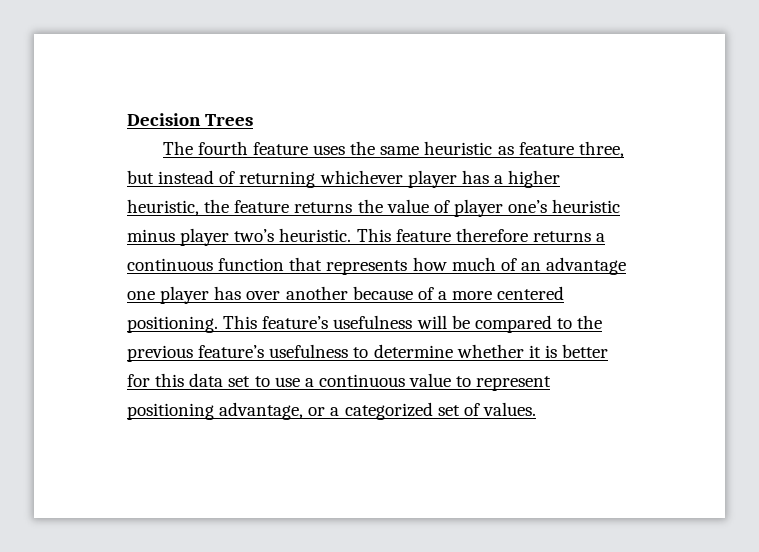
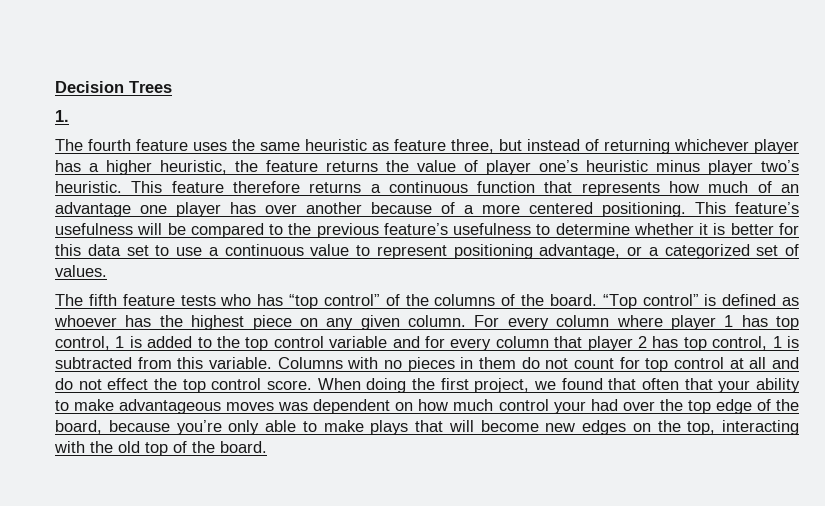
+ 1.
+ The fifth feature tests who has “top control” of the columns of the board. “Top control” is defined as whoever has the highest piece on any given column. For every column where player 1 has top control, 1 is added to the top control variable and for every column that player 2 has top control, 1 is subtracted from this variable. Columns with no pieces in them do not count for top control at all and do not effect the top control score. When doing the first project, we found that often that your ability to make advantageous moves was dependent on how much control your had over the top edge of the board, because you’re only able to make plays that will become new edges on the top, interacting with the old top of the board.

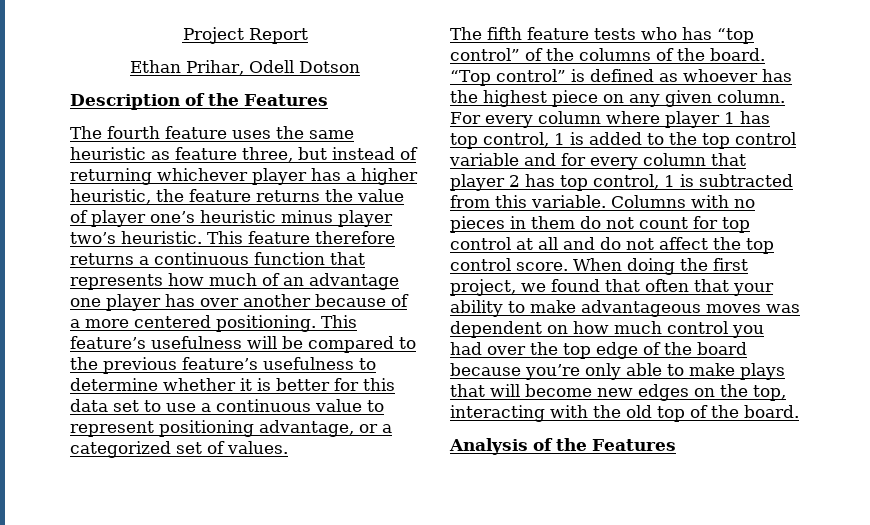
- Decision Trees
- 1.
+ Project Report
+ Ethan Prihar, Odell Dotson
+ Description of the Features
- Columns with no pieces in them do not count for top control at all and do not effect the top control score.
+ Columns with no pieces in them do not count for top control at all and do not affect the top control score.
- When doing the first project, we found that often that your ability to make advantageous moves was dependent on how much control your had over the top edge of the board, because you’re only able to make plays that will become new edges on the top, interacting with the old top of the board.
+ When doing the first project, we found that often that your ability to make advantageous moves was dependent on how much control you had over the top edge of the board because you’re only able to make plays that will become new edges on the top, interacting with the old top of the board.
+ Analysis of the Features

